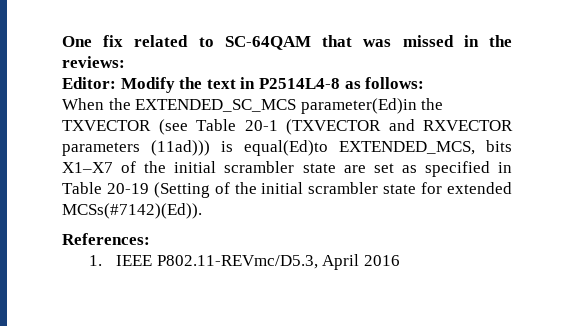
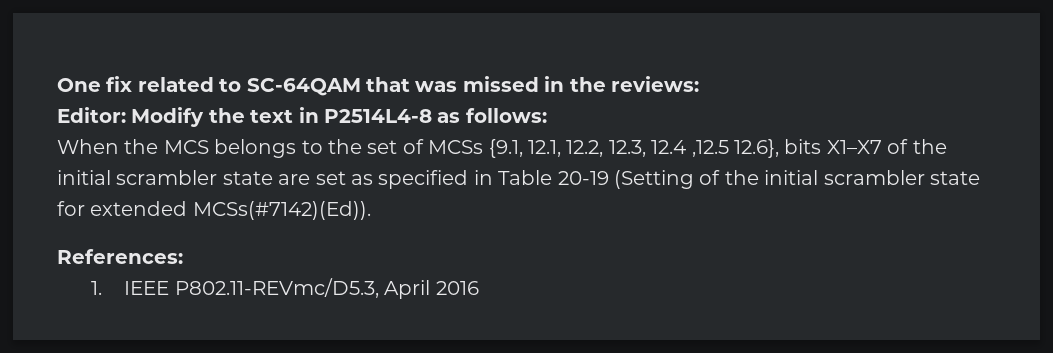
- When the EXTENDED_SC_MCS parameter(Ed)in the TXVECTOR (see Table 20-1 (TXVECTOR and RXVECTOR parameters (11ad))) is equal(Ed)to EXTENDED_MCS, bits X1–X7 of the initial scrambler state are set as specified in Table 20-19 (Setting of the initial scrambler state for extended MCSs(#7142)(Ed)).
+ When the MCS belongs to the set of MCSs {9.1, 12.1, 12.2, 12.3, 12.4 ,12.5 12.6}, bits X1–X7 of the initial scrambler state are set as specified in Table 20-19 (Setting of the initial scrambler state for extended MCSs(#7142)(Ed)).

